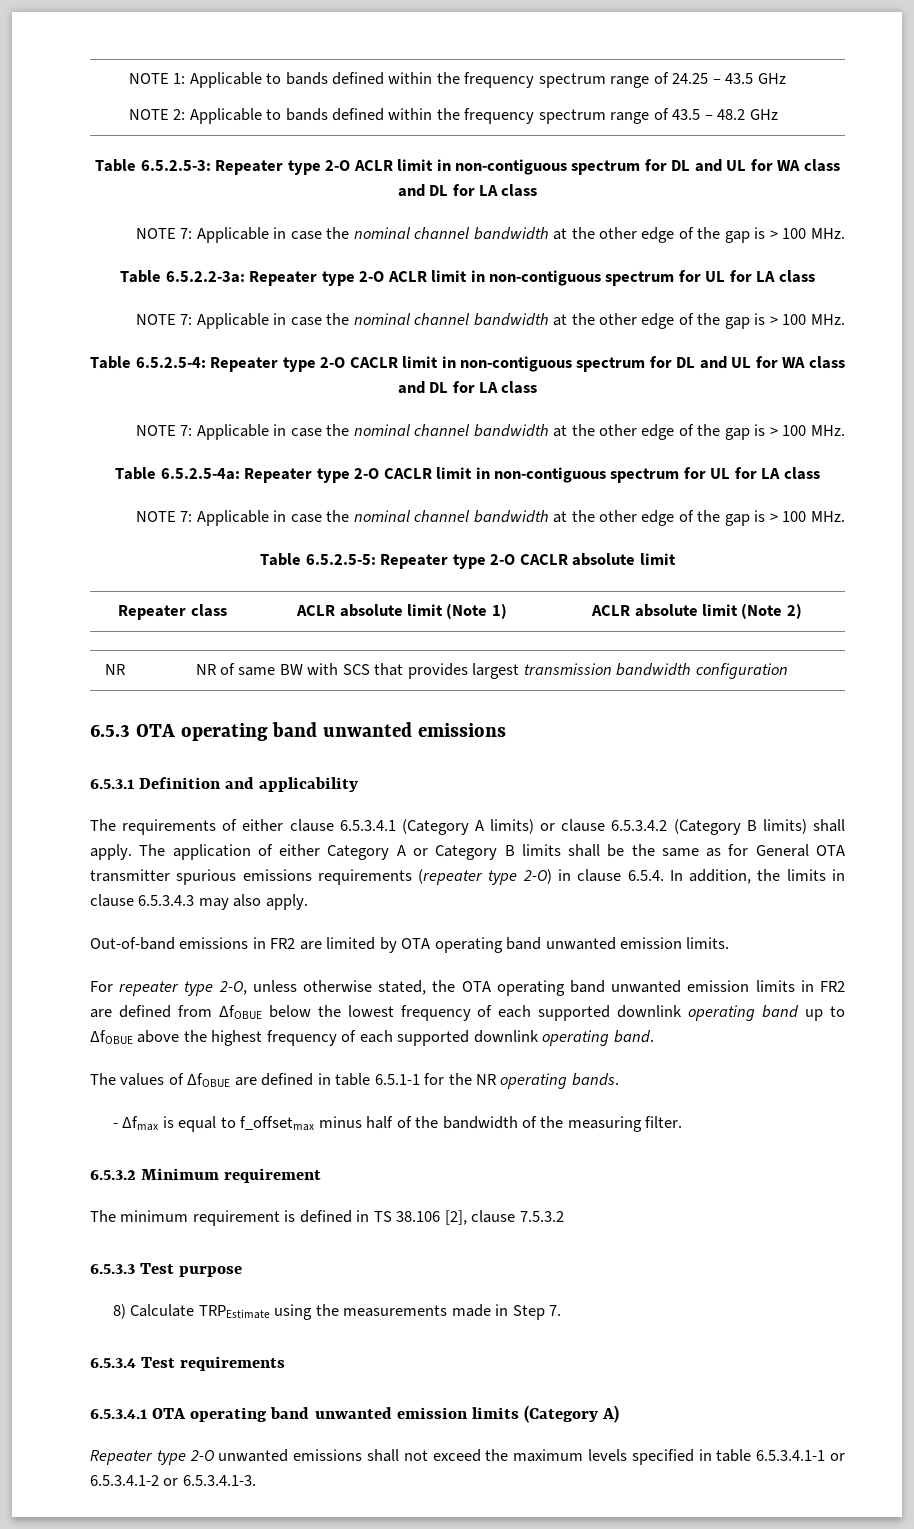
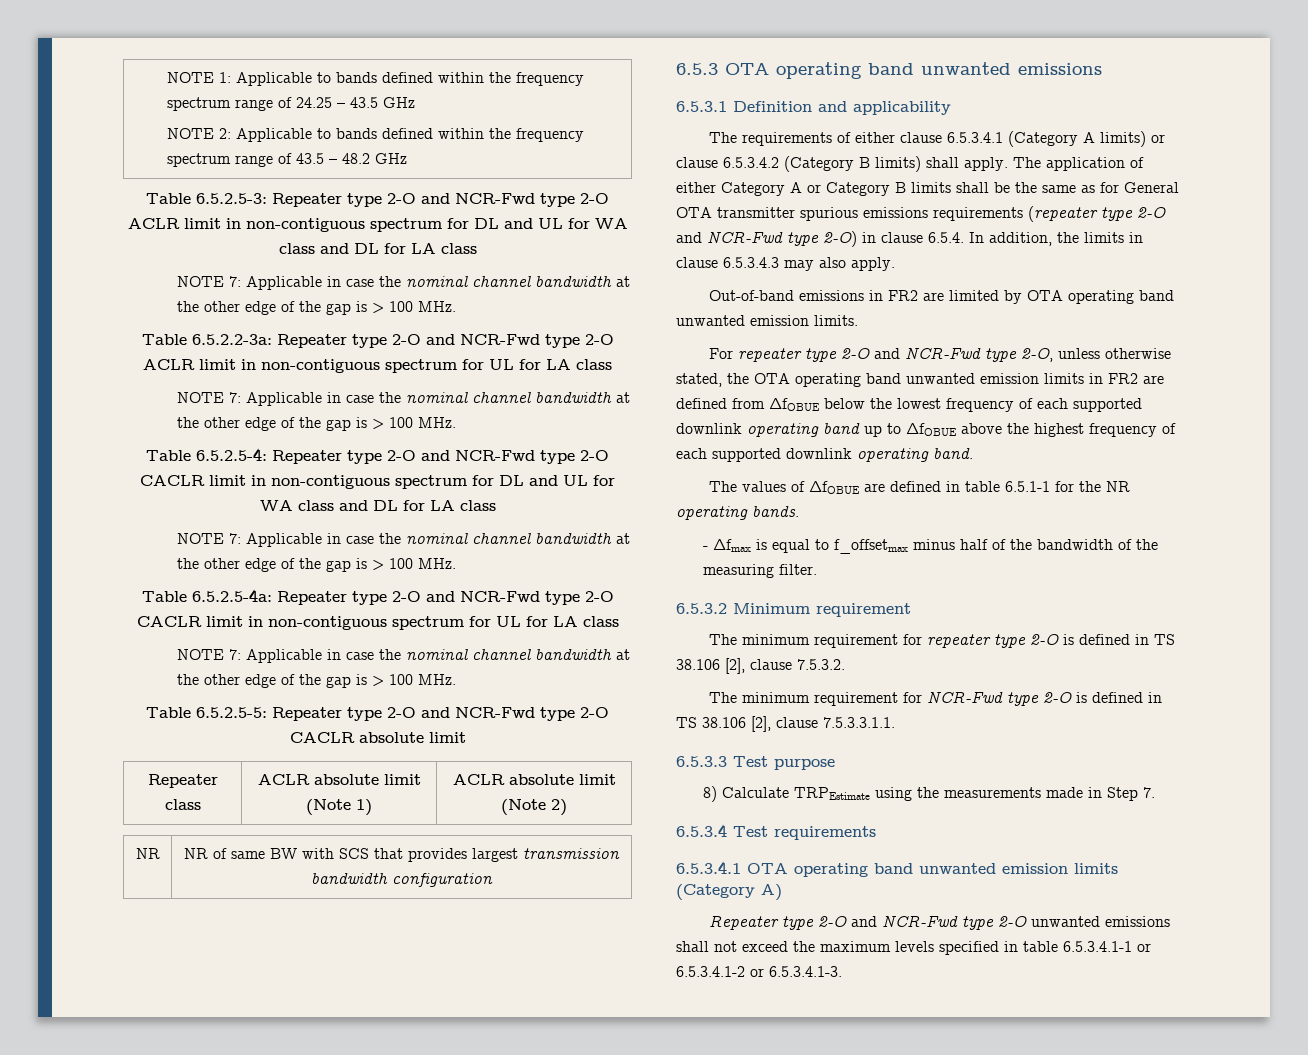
- Table 6.5.2.5-3: Repeater type 2-O ACLR limit in non-contiguous spectrum for DL and UL for WA class and DL for LA class
+ Table 6.5.2.5-3: Repeater type 2-O and NCR-Fwd type 2-O ACLR limit in non-contiguous spectrum for DL and UL for WA class and DL for LA class
- Table 6.5.2.2-3a: Repeater type 2-O ACLR limit in non-contiguous spectrum for UL for LA class
+ Table 6.5.2.2-3a: Repeater type 2-O and NCR-Fwd type 2-O ACLR limit in non-contiguous spectrum for UL for LA class
- Table 6.5.2.5-4: Repeater type 2-O CACLR limit in non-contiguous spectrum for DL and UL for WA class and DL for LA class
+ Table 6.5.2.5-4: Repeater type 2-O and NCR-Fwd type 2-O CACLR limit in non-contiguous spectrum for DL and UL for WA class and DL for LA class
- Table 6.5.2.5-4a: Repeater type 2-O CACLR limit in non-contiguous spectrum for UL for LA class
+ Table 6.5.2.5-4a: Repeater type 2-O and NCR-Fwd type 2-O CACLR limit in non-contiguous spectrum for UL for LA class
- Table 6.5.2.5-5: Repeater type 2-O CACLR absolute limit
+ Table 6.5.2.5-5: Repeater type 2-O and NCR-Fwd type 2-O CACLR absolute limit
- The application of either Category A or Category B limits shall be the same as for General OTA transmitter spurious emissions requirements (repeater type 2-O) in clause 6.5.4. In addition, the limits in clause 6.5.3.4.3 may also apply.
+ The application of either Category A or Category B limits shall be the same as for General OTA transmitter spurious emissions requirements (repeater type 2-O and NCR-Fwd type 2-O) in clause 6.5.4. In addition, the limits in clause 6.5.3.4.3 may also apply.
- For repeater type 2-O, unless otherwise stated, the OTA operating band unwanted emission limits in FR2 are defined from ΔfOBUE below the lowest frequency of each supported downlink operating band up to ΔfOBUE above the highest frequency of each supported downlink operating band.
+ For repeater type 2-O and NCR-Fwd type 2-O, unless otherwise stated, the OTA operating band unwanted emission limits in FR2 are defined from ΔfOBUE below the lowest frequency of each supported downlink operating band up to ΔfOBUE above the highest frequency of each supported downlink operating band.
- The minimum requirement is defined in TS 38.106 [2], clause 7.5.3.2
+ The minimum requirement for repeater type 2-O is defined in TS 38.106 [2], clause 7.5.3.2.
+ The minimum requirement for NCR-Fwd type 2-O is defined in TS 38.106 [2], clause 7.5.3.3.1.1.
- Repeater type 2-O unwanted emissions shall not exceed the maximum levels specified in table 6.5.3.4.1-1 or 6.5.3.4.1-2 or 6.5.3.4.1-3.
+ Repeater type 2-O and NCR-Fwd type 2-O unwanted emissions shall not exceed the maximum levels specified in table 6.5.3.4.1-1 or 6.5.3.4.1-2 or 6.5.3.4.1-3.

